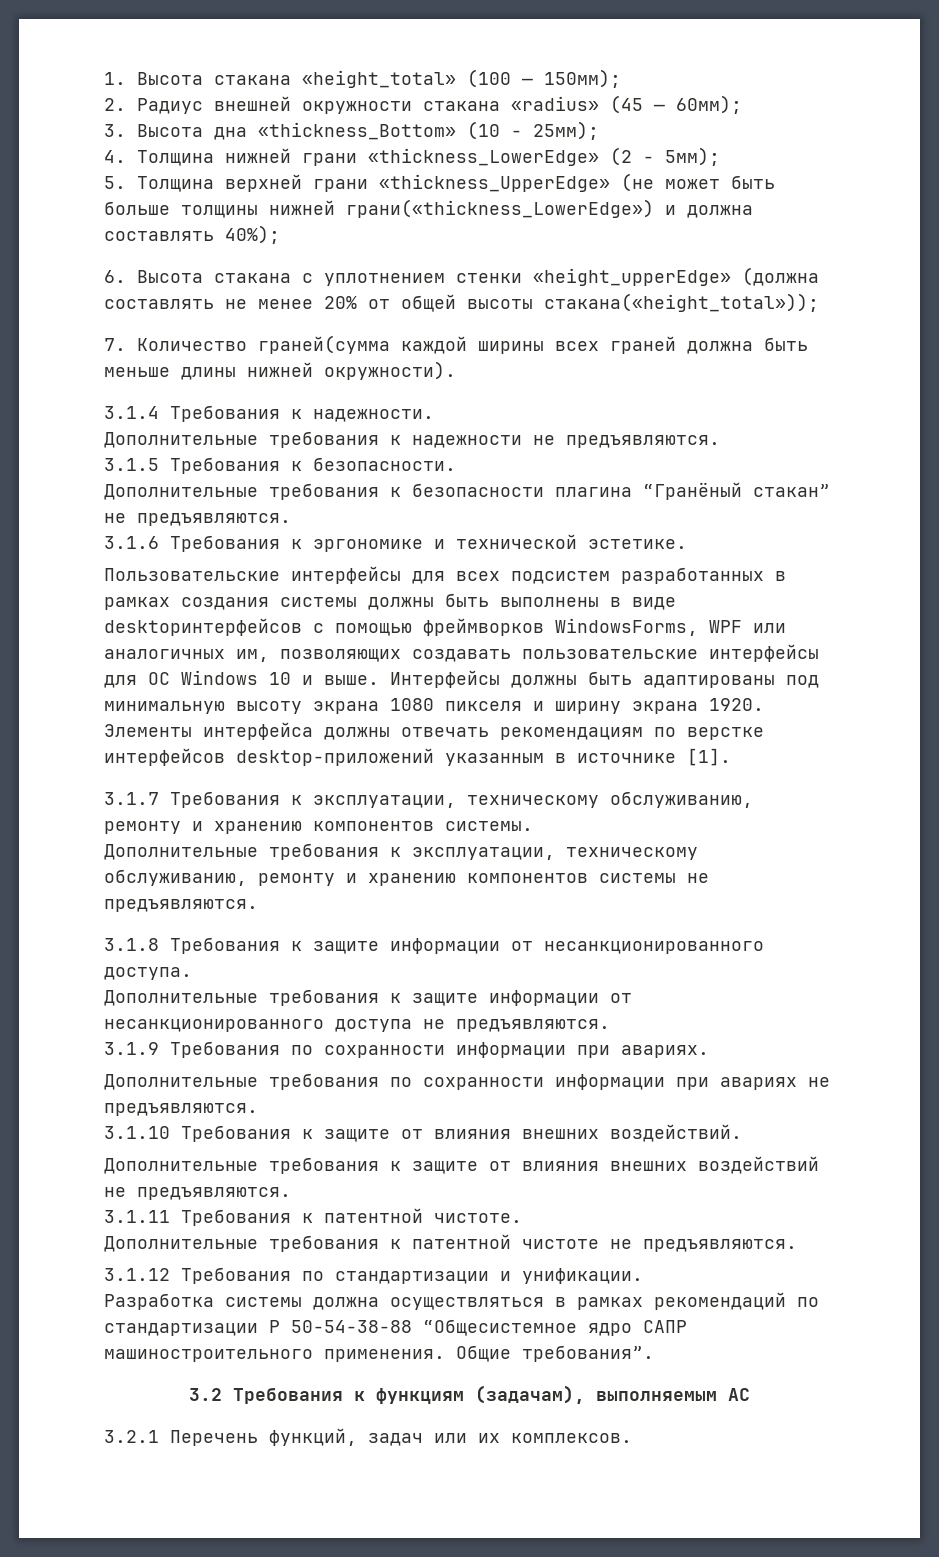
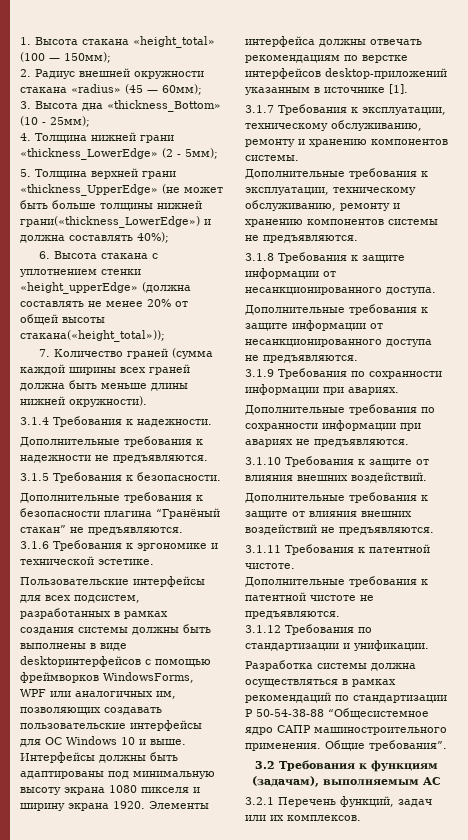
- 7. Количество граней(сумма каждой ширины всех граней должна быть меньше длины нижней окружности).
+ 7. Количество граней (сумма каждой ширины всех граней должна быть меньше длины нижней окружности).
- Пользовательские интерфейсы для всех подсистем разработанных в рамках создания системы должны быть выполнены в виде desktopинтерфейсов с помощью фреймворков WindowsForms, WPF или аналогичных им, позволяющих создавать пользовательские интерфейсы для ОС Windows 10 и выше.
+ Пользовательские интерфейсы для всех подсистем, разработанных в рамках создания системы должны быть выполнены в виде desktopинтерфейсов с помощью фреймворков WindowsForms, WPF или аналогичных им, позволяющих создавать пользовательские интерфейсы для ОС Windows 10 и выше.

